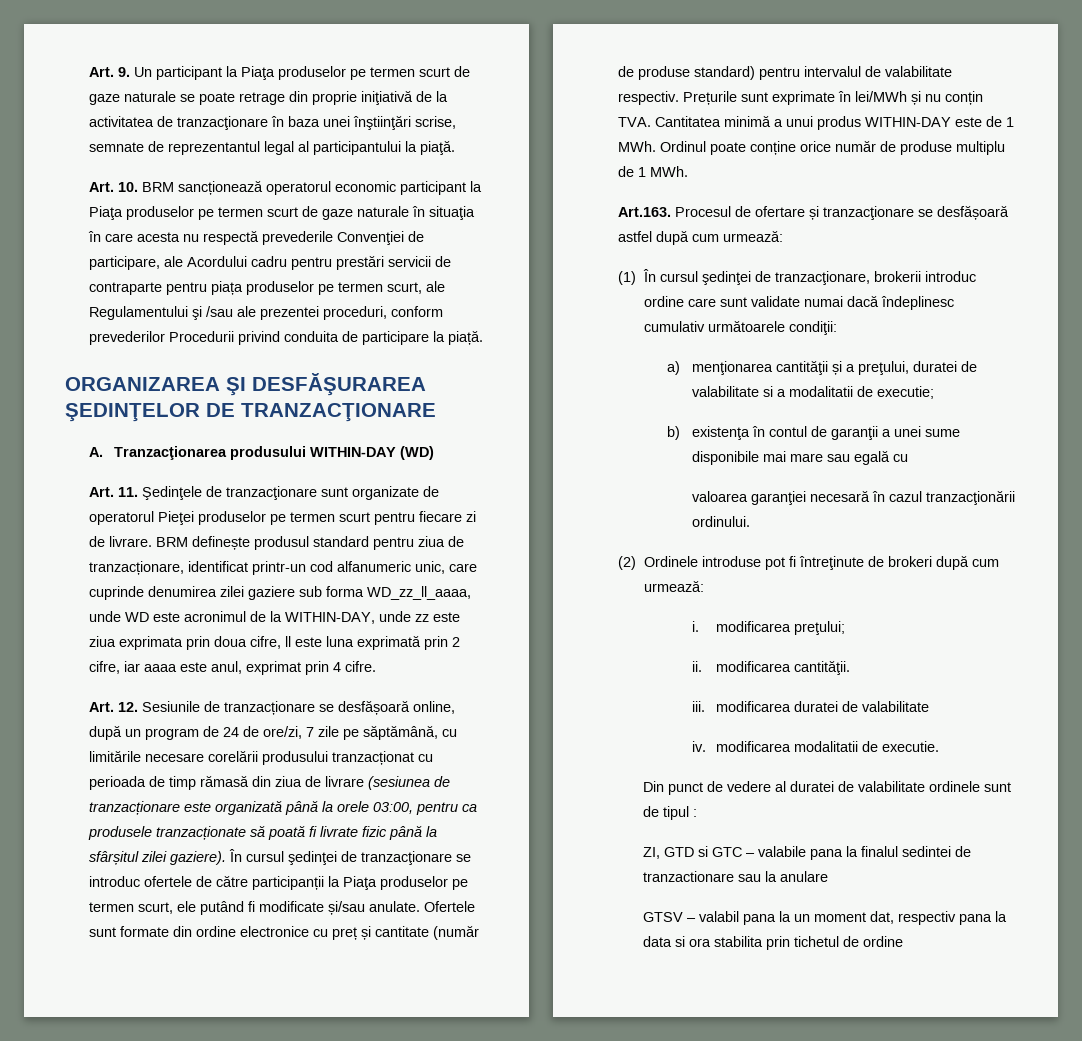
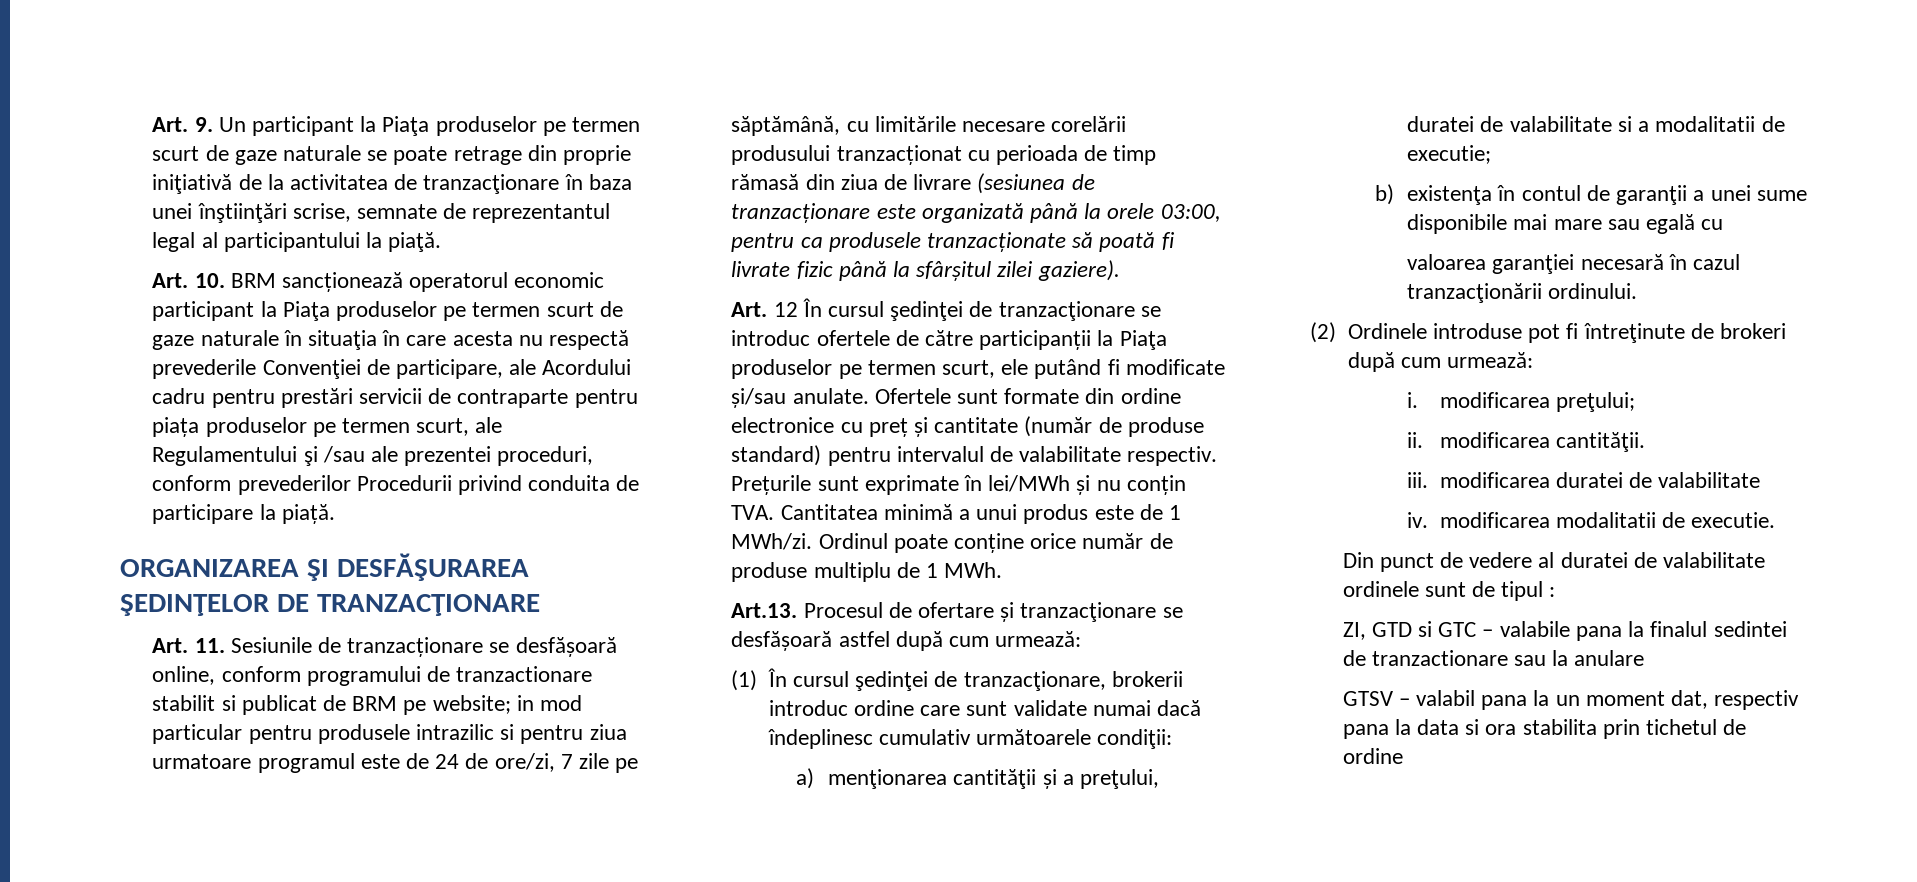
- A. Tranzacţionarea produsului WITHIN-DAY (WD)
- Art. 11. Şedinţele de tranzacţionare sunt organizate de operatorul Pieţei produselor pe termen scurt pentru fiecare zi de livrare. BRM definește produsul standard pentru ziua de tranzacționare, identificat printr-un cod alfanumeric unic, care cuprinde denumirea zilei gaziere sub forma WD_zz_ll_aaaa, unde WD este acronimul de la WITHIN-DAY, unde zz este ziua exprimata prin doua cifre, ll este luna exprimată prin 2 cifre, iar aaaa este anul, exprimat prin 4 cifre.
- Art. 12. Sesiunile de tranzacționare se desfășoară online, după un program de 24 de ore/zi, 7 zile pe săptămână, cu limitările necesare corelării produsului tranzacționat cu perioada de timp rămasă din ziua de livrare (sesiunea de tranzacționare este organizată până la orele 03:00, pentru ca produsele tranzacționate să poată fi livrate fizic până la sfârșitul zilei gaziere). În cursul şedinţei de tranzacţionare se introduc ofertele de către participanții la Piaţa produselor pe termen scurt, ele putând fi modificate și/sau anulate.
+ Art. 11. Sesiunile de tranzacționare se desfășoară online, conform programului de tranzactionare stabilit si publicat de BRM pe website; in mod particular pentru produsele intrazilic si pentru ziua urmatoare programul este de 24 de ore/zi, 7 zile pe săptămână, cu limitările necesare corelării produsului tranzacționat cu perioada de timp rămasă din ziua de livrare (sesiunea de tranzacționare este organizată până la orele 03:00, pentru ca produsele tranzacționate să poată fi livrate fizic până la sfârșitul zilei gaziere).
+ Art. 12 În cursul şedinţei de tranzacţionare se introduc ofertele de către participanții la Piaţa produselor pe termen scurt, ele putând fi modificate și/sau anulate.
- Prețurile sunt exprimate în lei/MWh și nu conțin TVA. Cantitatea minimă a unui produs WITHIN-DAY este de 1 MWh. Ordinul poate conține orice număr de produse multiplu de 1 MWh.
+ Prețurile sunt exprimate în lei/MWh și nu conțin TVA. Cantitatea minimă a unui produs este de 1 MWh/zi. Ordinul poate conține orice număr de produse multiplu de 1 MWh.
- Art.163. Procesul de ofertare și tranzacţionare se desfășoară astfel după cum urmează:
+ Art.13. Procesul de ofertare și tranzacţionare se desfășoară astfel după cum urmează:

